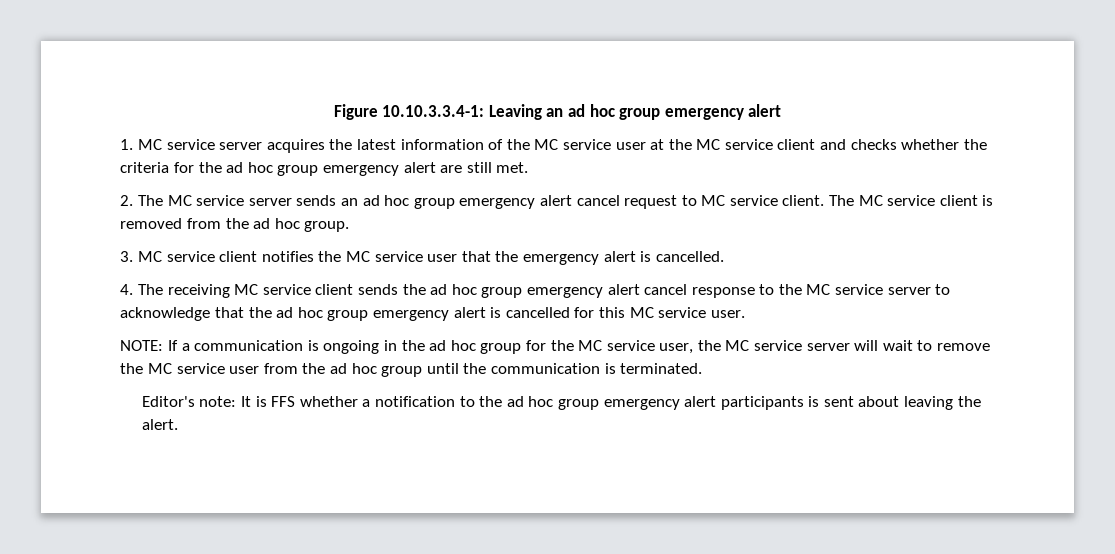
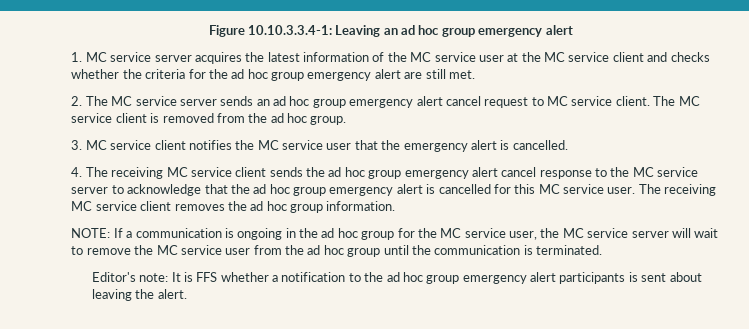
+ The receiving MC service client removes the ad hoc group information.

